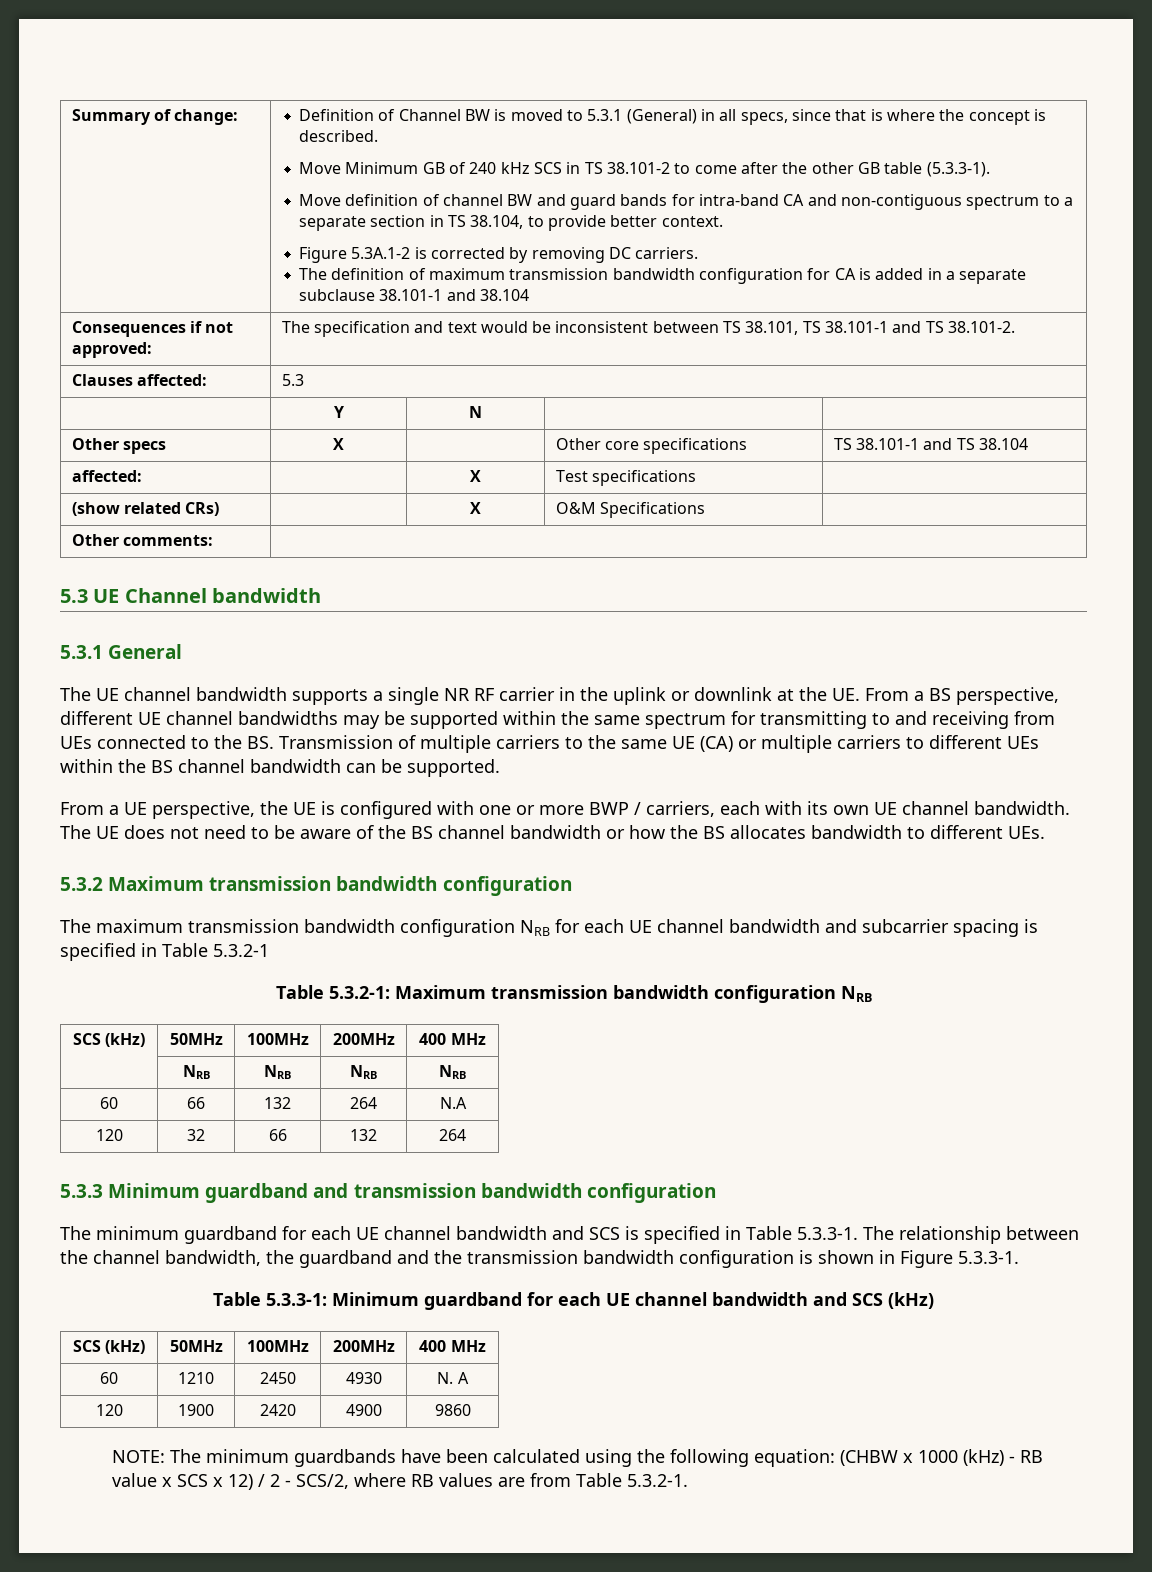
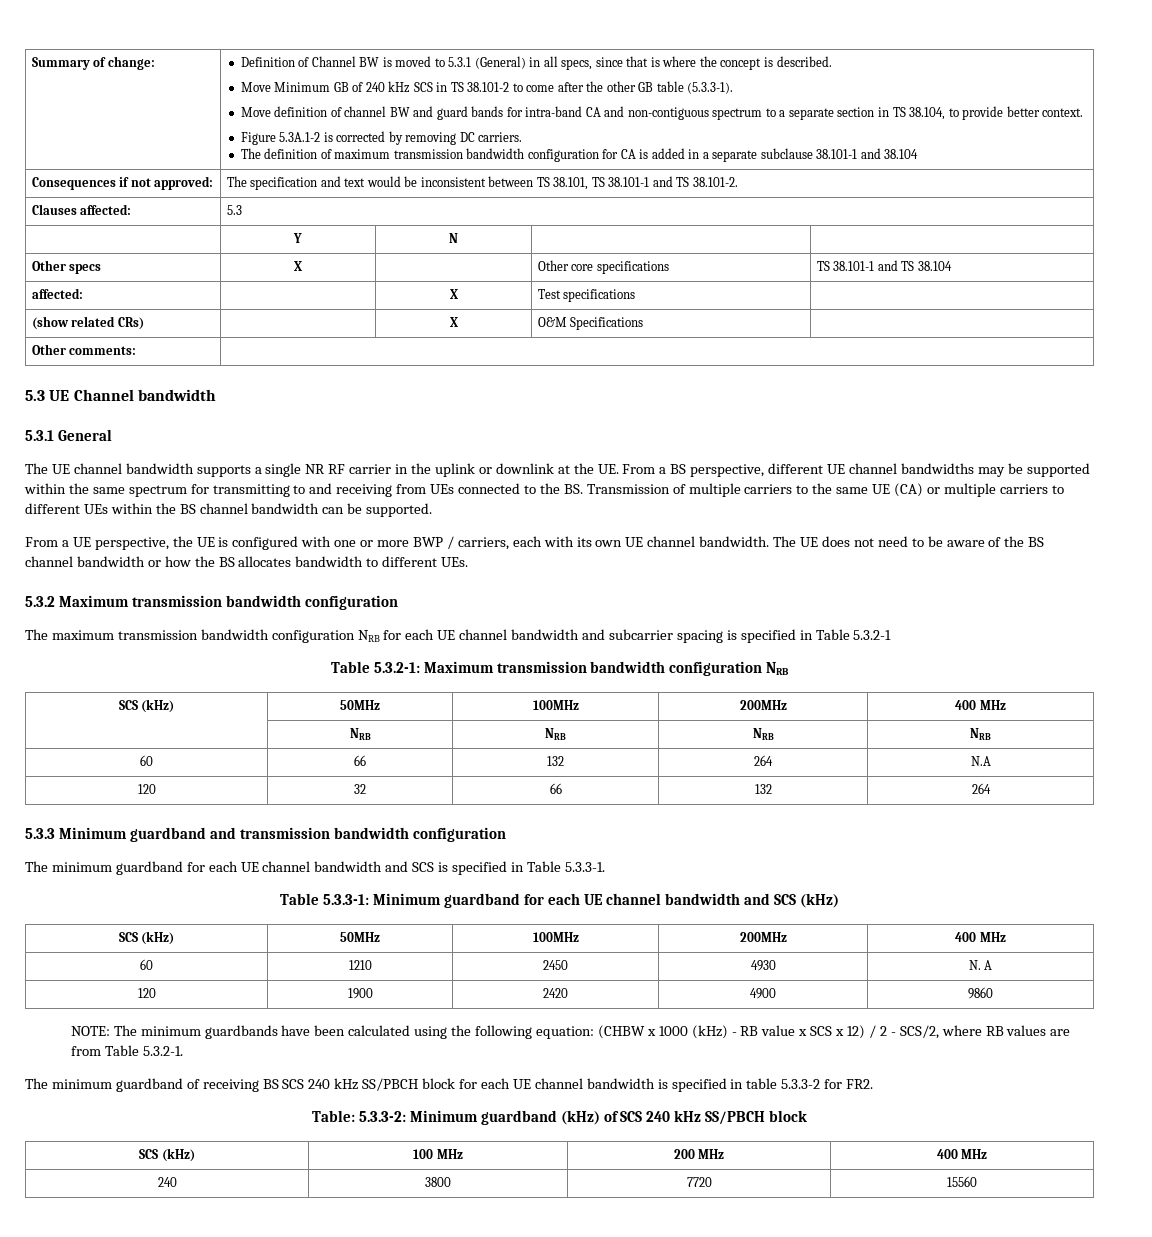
- The minimum guardband for each UE channel bandwidth and SCS is specified in Table 5.3.3-1. The relationship between the channel bandwidth, the guardband and the transmission bandwidth configuration is shown in Figure 5.3.3-1.
+ The minimum guardband for each UE channel bandwidth and SCS is specified in Table 5.3.3-1.
+ The minimum guardband of receiving BS SCS 240 kHz SS/PBCH block for each UE channel bandwidth is specified in table 5.3.3-2 for FR2.
+ Table: 5.3.3-2: Minimum guardband (kHz) of SCS 240 kHz SS/PBCH block
+ SCS (kHz) | 100 MHz | 200 MHz | 400 MHz
+ 240 | 3800 | 7720 | 15560

